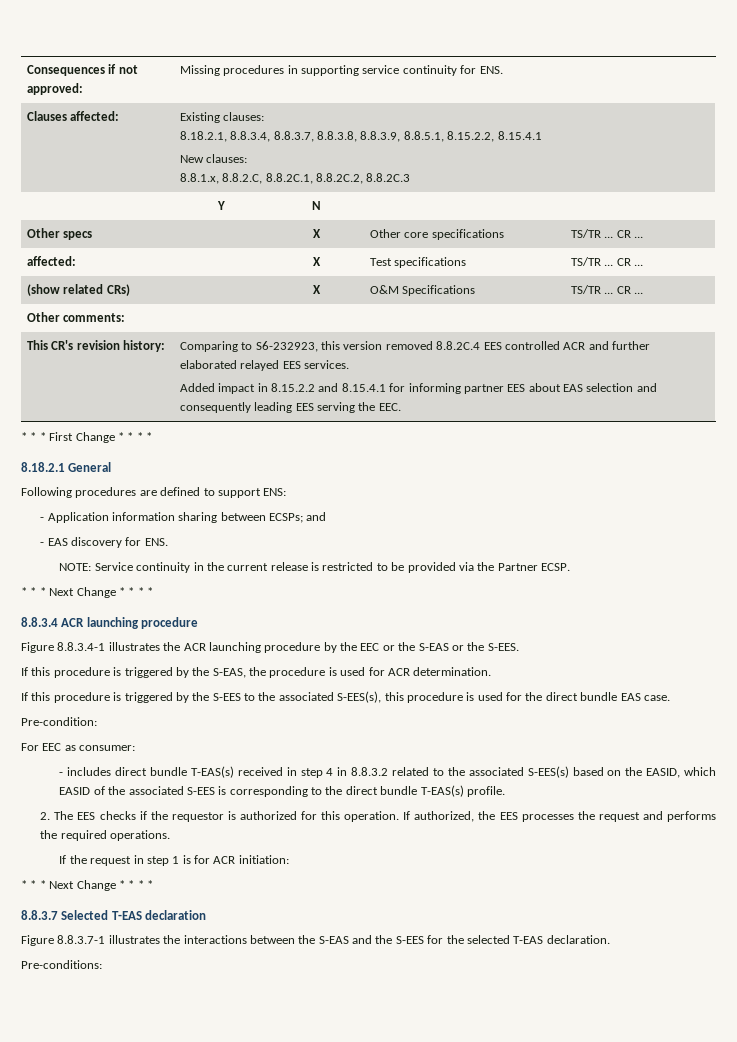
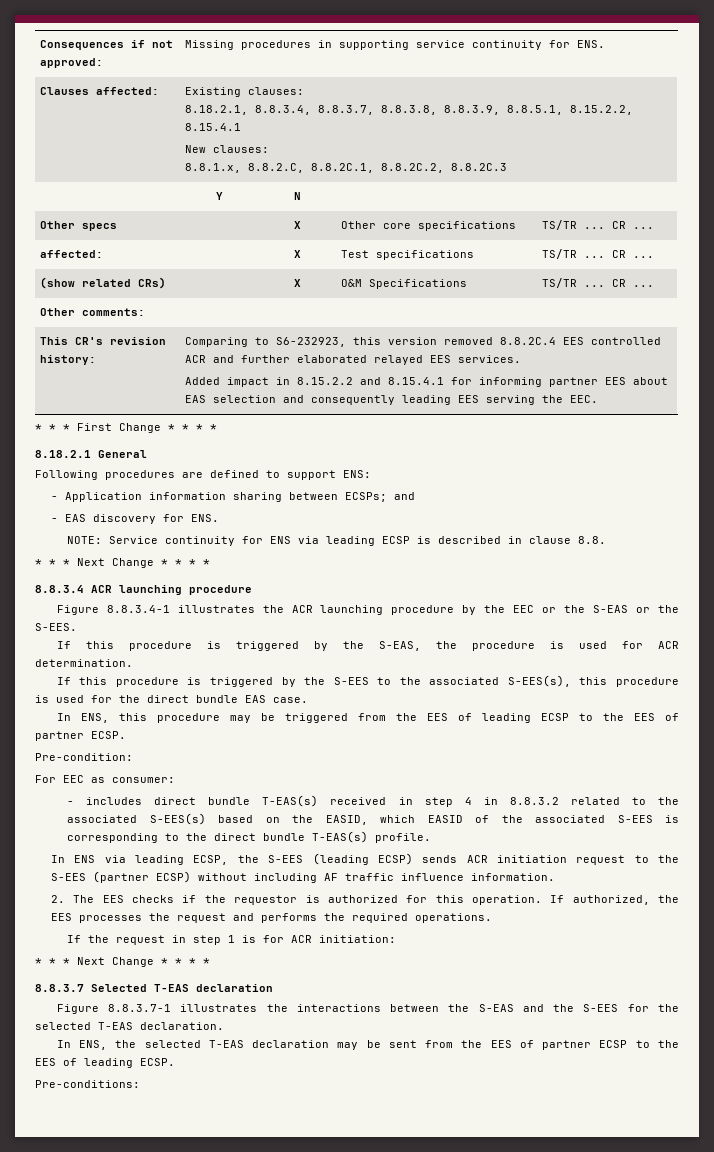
- NOTE: Service continuity in the current release is restricted to be provided via the Partner ECSP.
+ NOTE: Service continuity for ENS via leading ECSP is described in clause 8.8.
+ In ENS, this procedure may be triggered from the EES of leading ECSP to the EES of partner ECSP.
+ In ENS via leading ECSP, the S-EES (leading ECSP) sends ACR initiation request to the S-EES (partner ECSP) without including AF traffic influence information.
+ In ENS, the selected T-EAS declaration may be sent from the EES of partner ECSP to the EES of leading ECSP.

